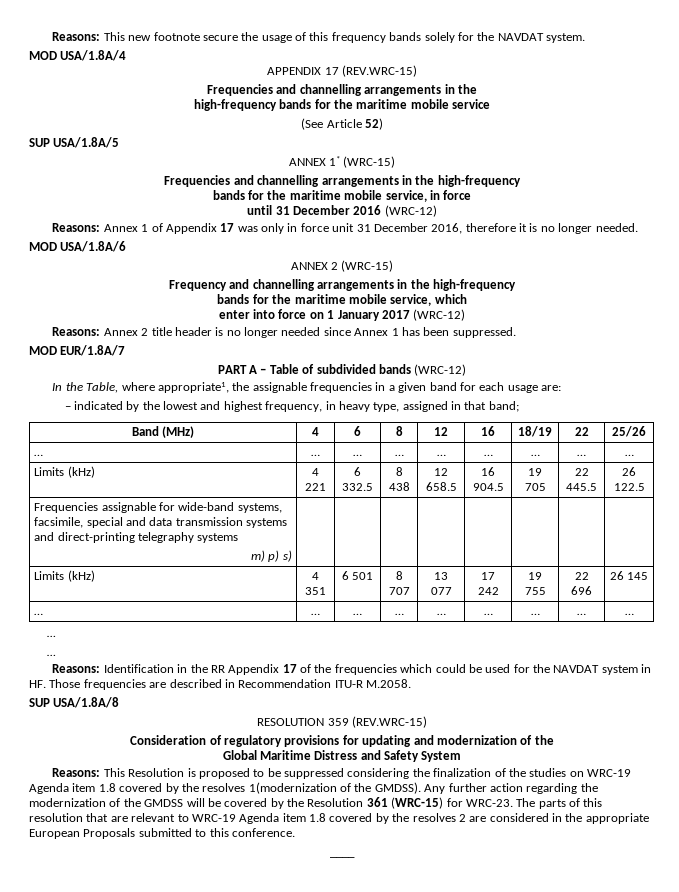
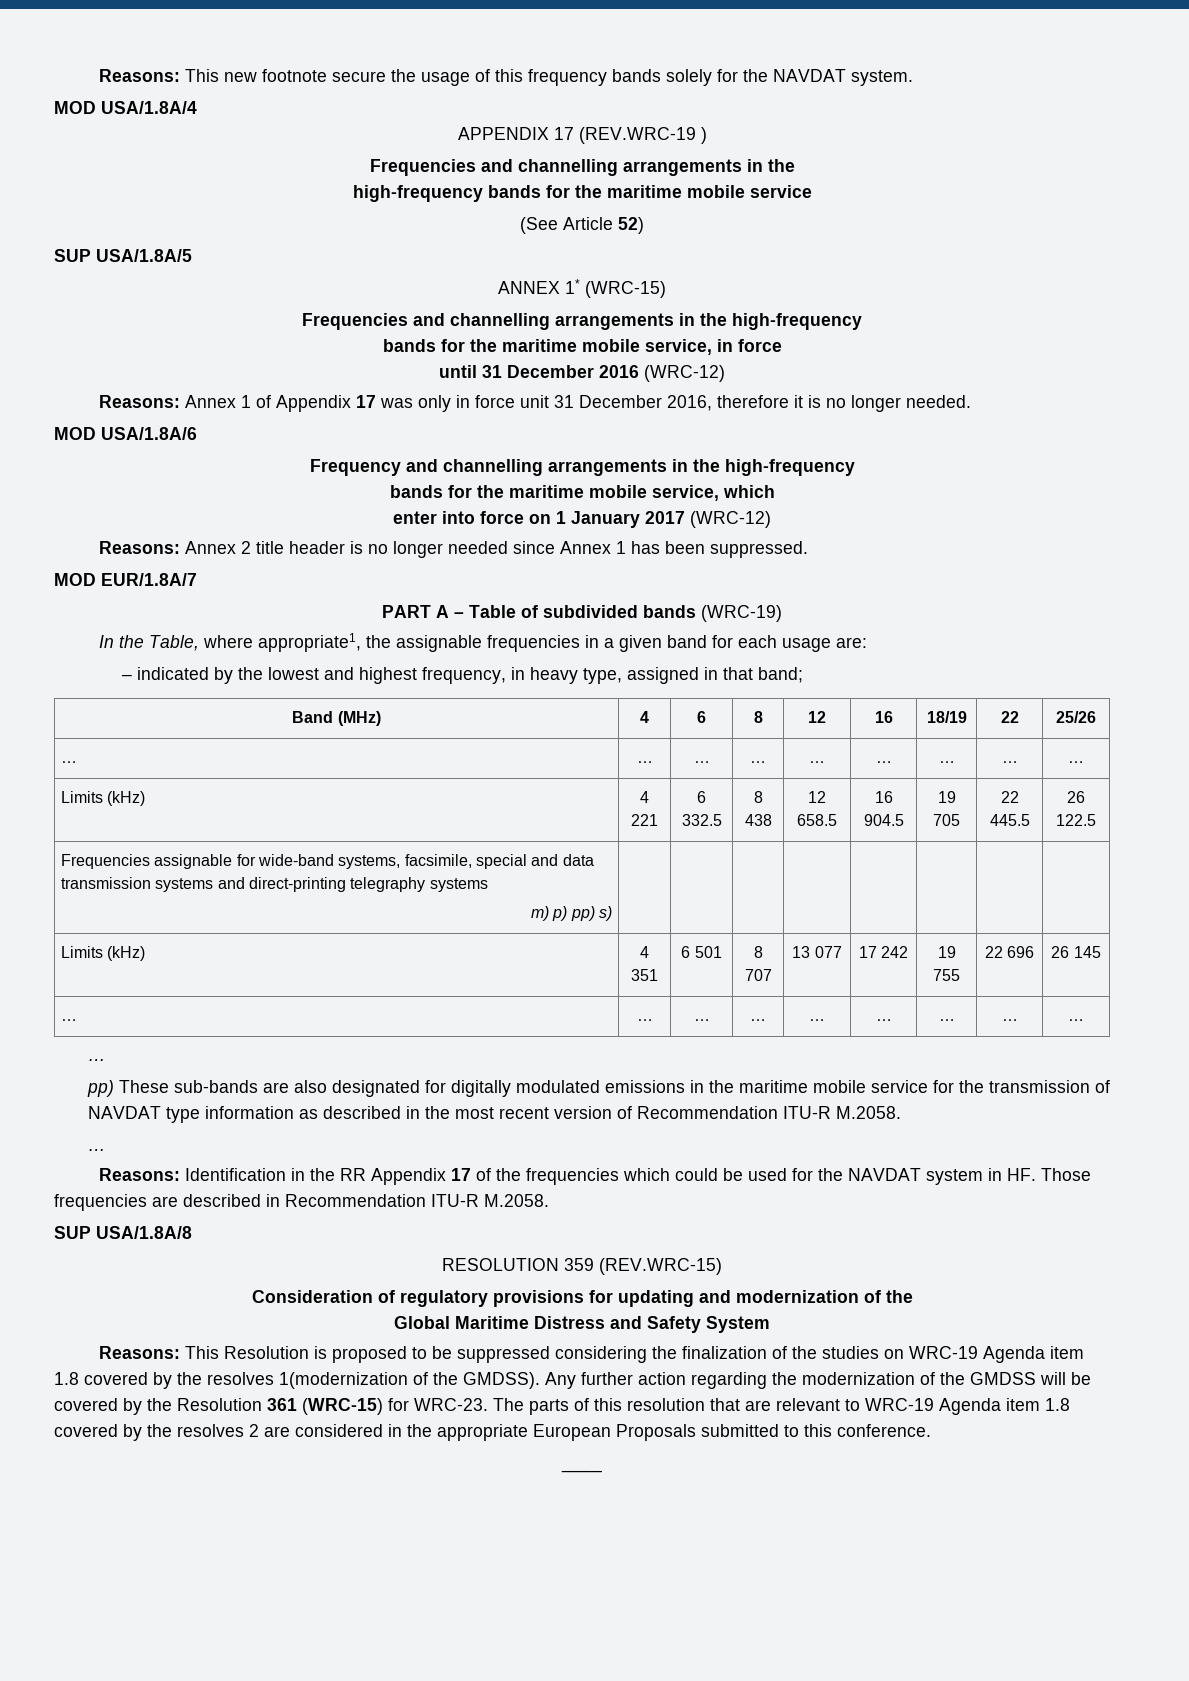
- APPENDIX 17 (REV.WRC-15)
+ APPENDIX 17 (REV.WRC-19 )
- ANNEX 2 (WRC-15)
- PART A – Table of subdivided bands (WRC-12)
+ PART A – Table of subdivided bands (WRC-19)
  Frequencies assignable for wide-band systems, facsimile, special and data transmission systems and direct-printing telegraphy systems
- m) p) s) | | | | | | | |
+ m) p) pp) s) | | | | | | | |
+ pp) These sub-bands are also designated for digitally modulated emissions in the maritime mobile service for the transmission of NAVDAT type information as described in the most recent version of Recommendation ITU-R M.2058.

